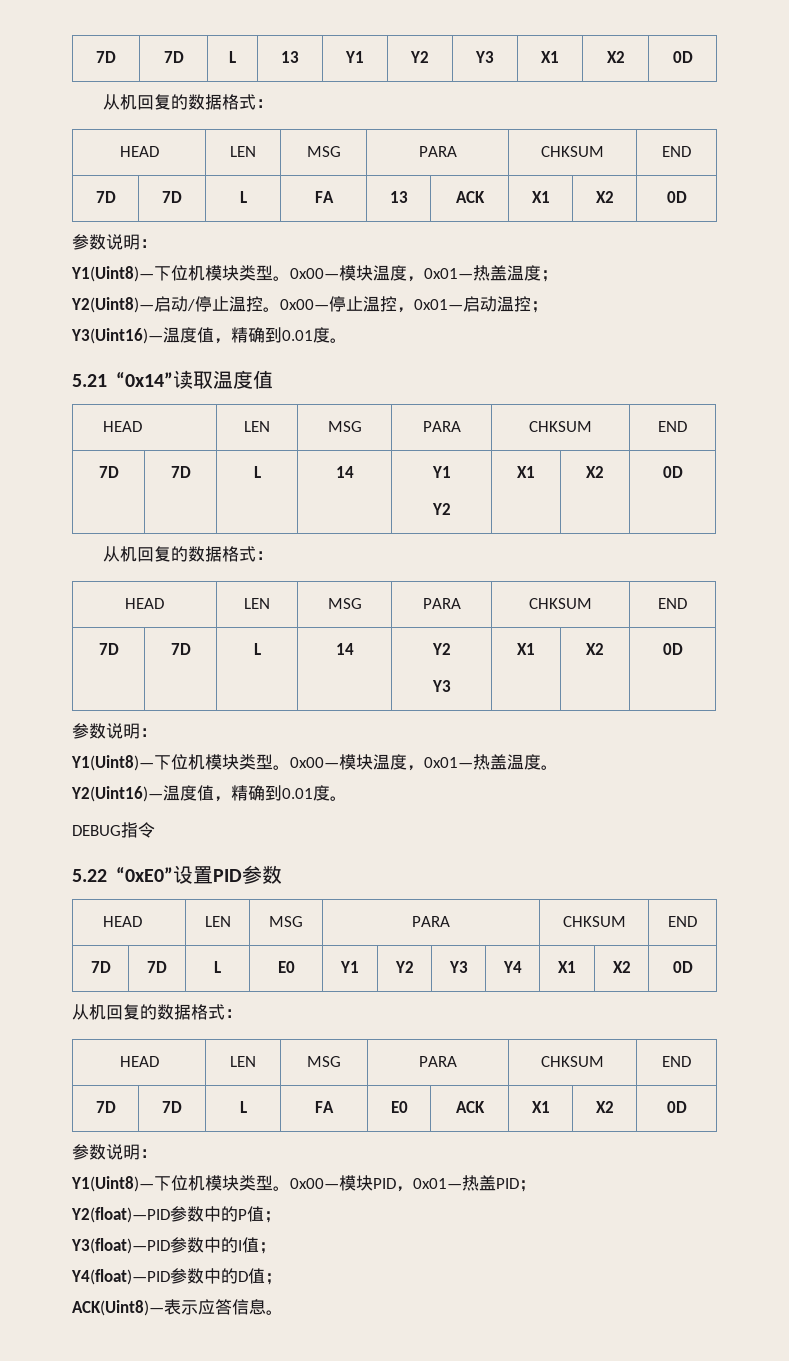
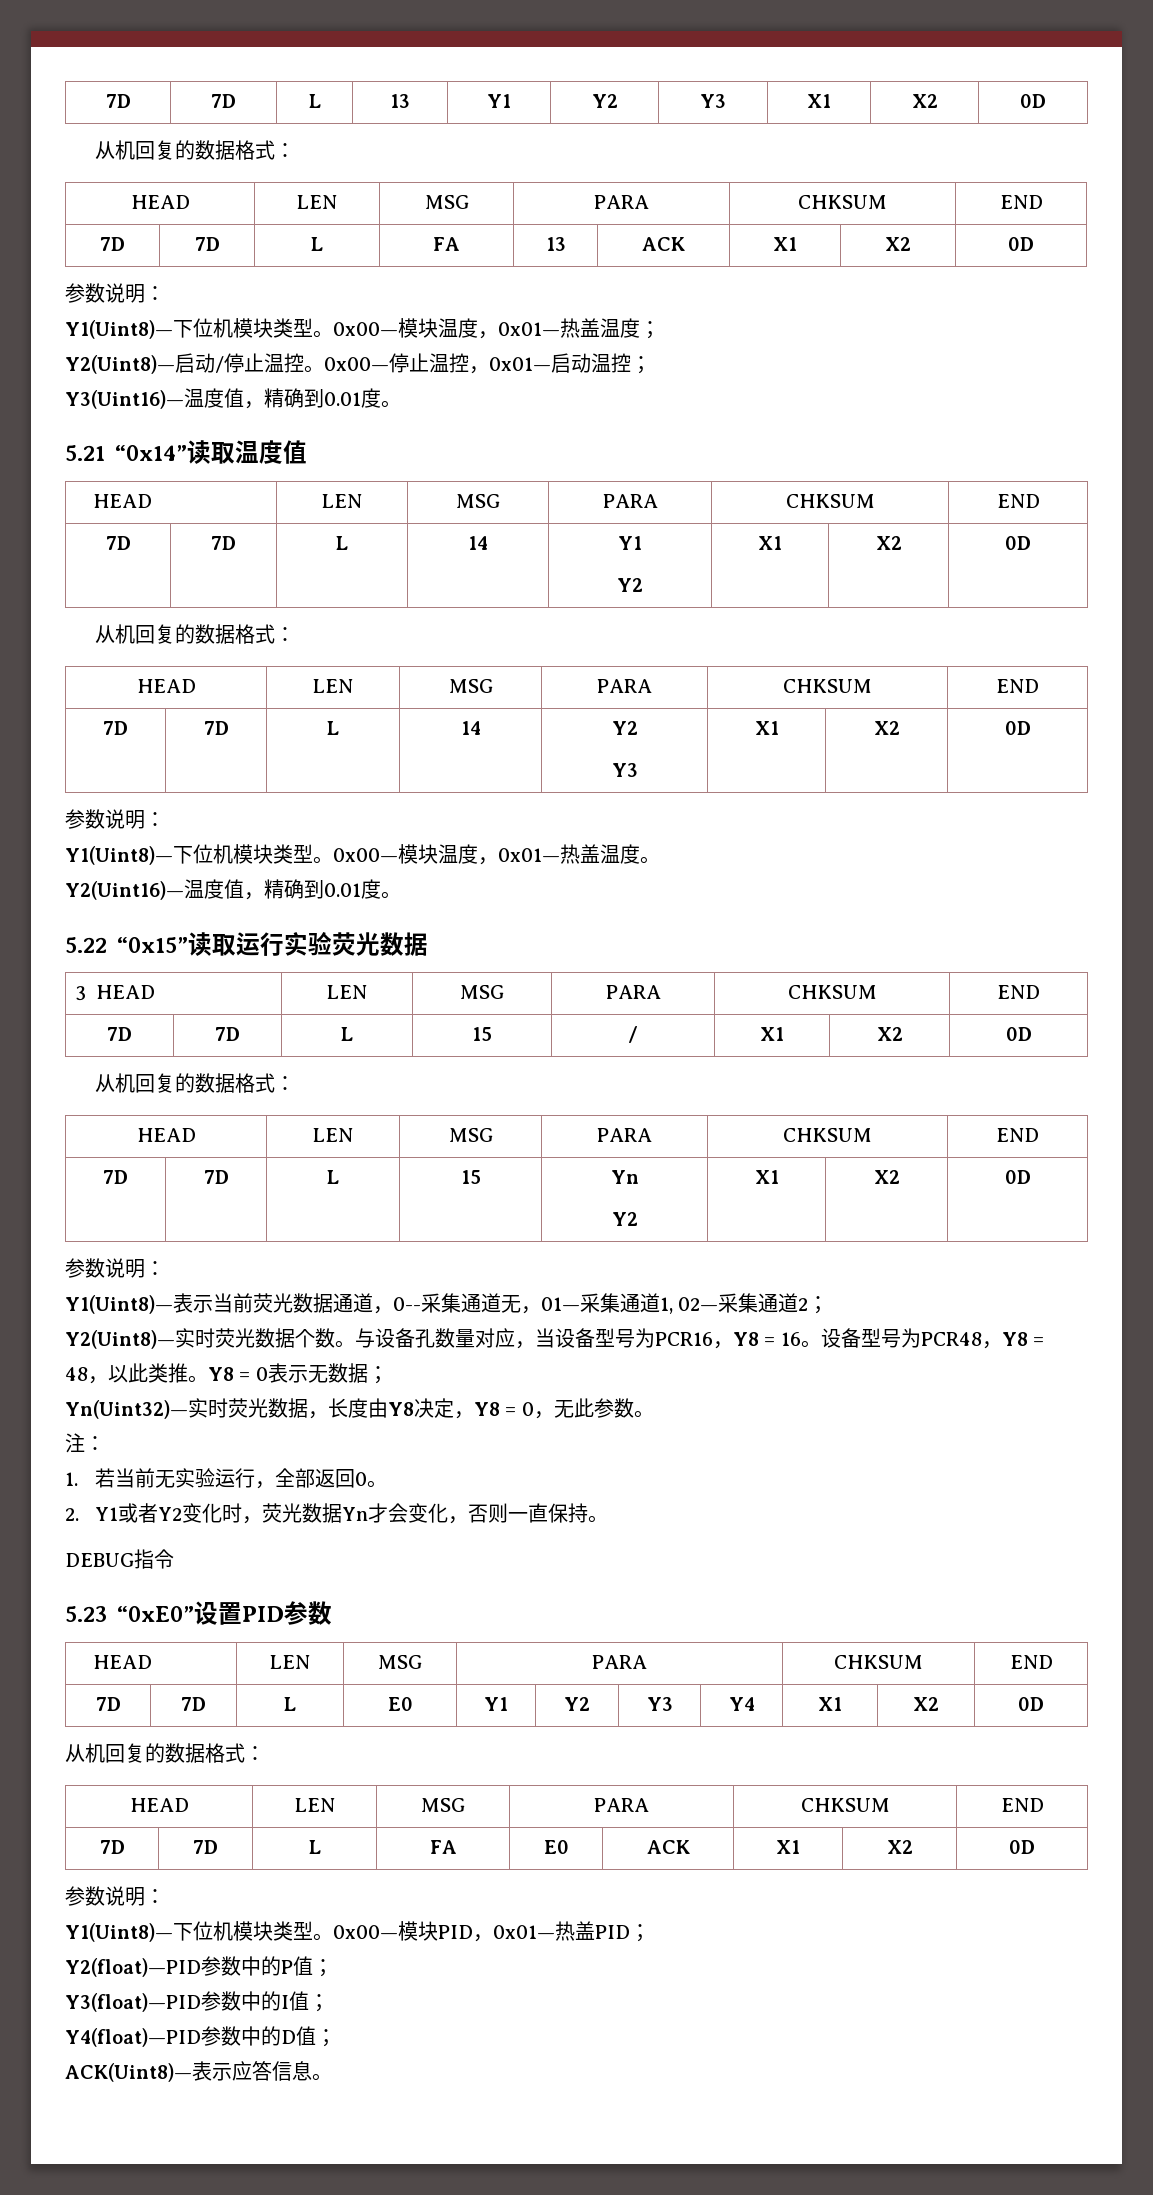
+ 5.22 “0x15”读取运行实验荧光数据
+ 3 HEAD | LEN | MSG | PARA | CHKSUM | END
+ 7D | 7D | L | 15 | / | X1 | X2 | 0D
+ 从机回复的数据格式：
+ HEAD | LEN | MSG | PARA | CHKSUM | END
+ 7D | 7D | L | 15 | Yn
+ Y2 | X1 | X2 | 0D
+ 参数说明：
+ Y1(Uint8)—表示当前荧光数据通道，0--采集通道无，01—采集通道1, 02—采集通道2；
+ Y2(Uint8)—实时荧光数据个数。与设备孔数量对应，当设备型号为PCR16，Y8 = 16。设备型号为PCR48，Y8 = 48，以此类推。Y8 = 0表示无数据；
+ Yn(Uint32)—实时荧光数据，长度由Y8决定，Y8 = 0，无此参数。
+ 注：
+ 1.若当前无实验运行，全部返回0。
+ 2. Y1或者Y2变化时，荧光数据Yn才会变化，否则一直保持。
- 5.22 “0xE0”设置PID参数
+ 5.23 “0xE0”设置PID参数

